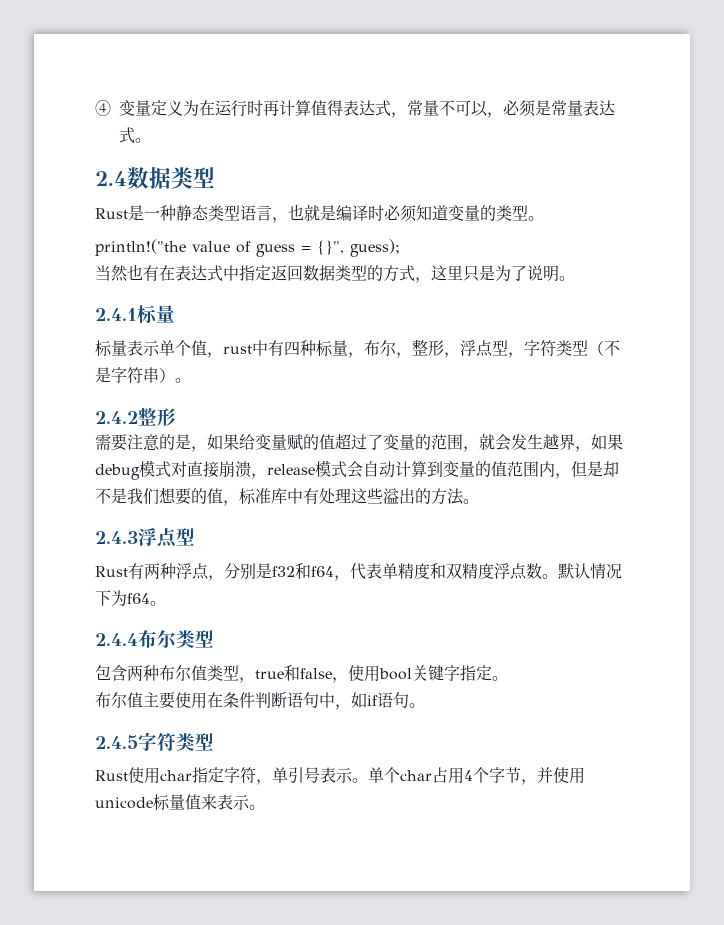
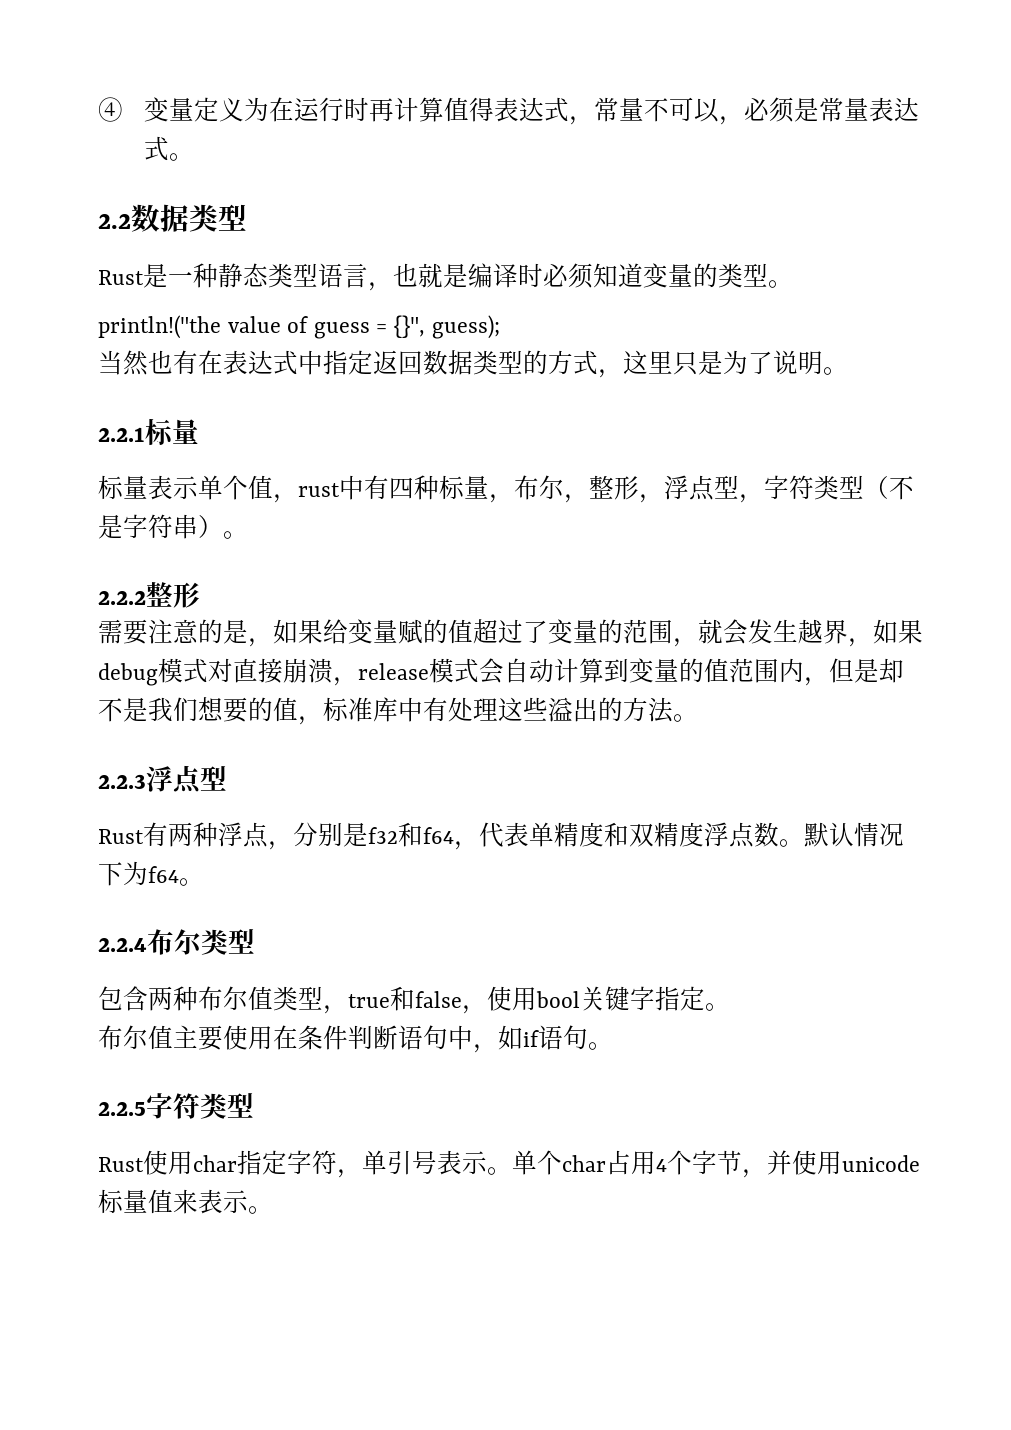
- 2.4数据类型
+ 2.2数据类型
- 2.4.1标量
+ 2.2.1标量
- 2.4.2整形
+ 2.2.2整形
- 2.4.3浮点型
+ 2.2.3浮点型
- 2.4.4布尔类型
+ 2.2.4布尔类型
- 2.4.5字符类型
+ 2.2.5字符类型

